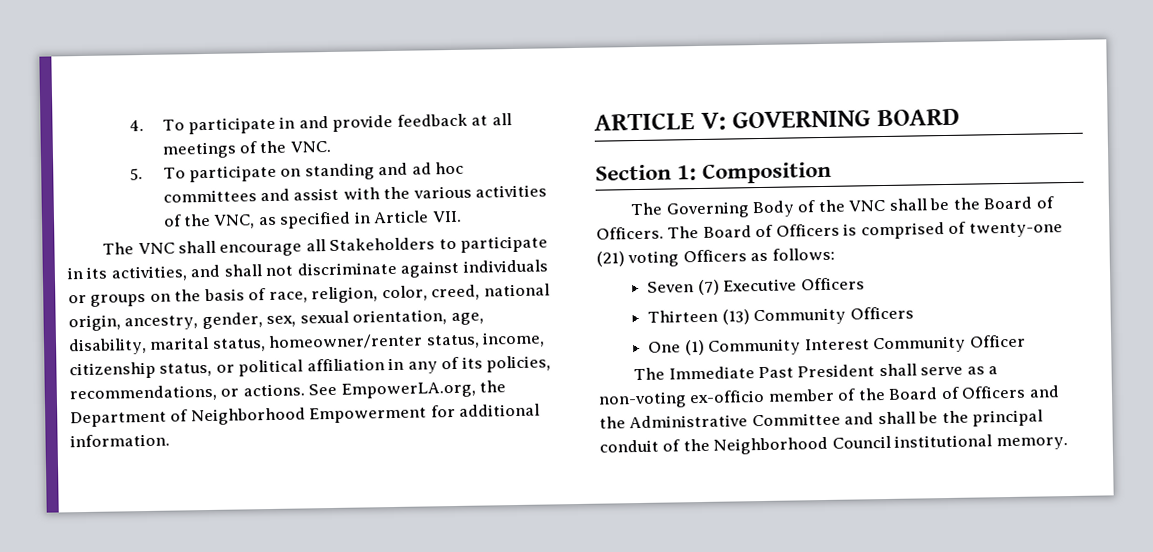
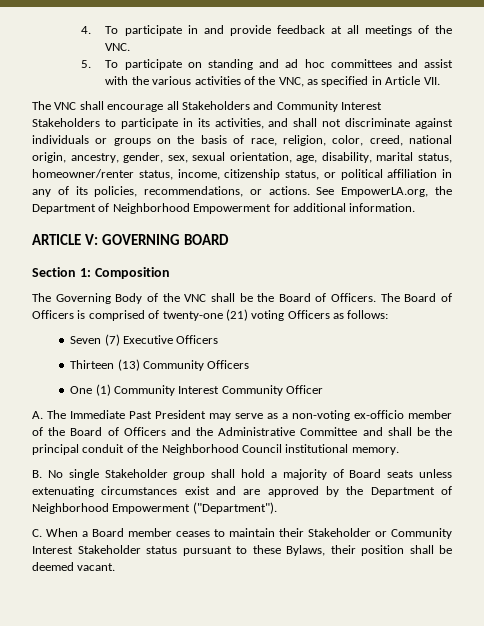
- The VNC shall encourage all Stakeholders to participate in its activities, and shall not discriminate against individuals or groups on the basis of race, religion, color, creed, national origin, ancestry, gender, sex, sexual orientation, age, disability, marital status, homeowner/renter status, income, citizenship status, or political affiliation in any of its policies, recommendations, or actions.
+ The VNC shall encourage all Stakeholders and Community Interest Stakeholders to participate in its activities, and shall not discriminate against individuals or groups on the basis of race, religion, color, creed, national origin, ancestry, gender, sex, sexual orientation, age, disability, marital status, homeowner/renter status, income, citizenship status, or political affiliation in any of its policies, recommendations, or actions.
- The Immediate Past President shall serve as a non-voting ex-officio member of the Board of Officers and the Administrative Committee and shall be the principal conduit of the Neighborhood Council institutional memory.
+ A. The Immediate Past President may serve as a non-voting ex-officio member of the Board of Officers and the Administrative Committee and shall be the principal conduit of the Neighborhood Council institutional memory.
+ B. No single Stakeholder group shall hold a majority of Board seats unless extenuating circumstances exist and are approved by the Department of Neighborhood Empowerment ("Department").
+ C. When a Board member ceases to maintain their Stakeholder or Community Interest Stakeholder status pursuant to these Bylaws, their position shall be deemed vacant.

